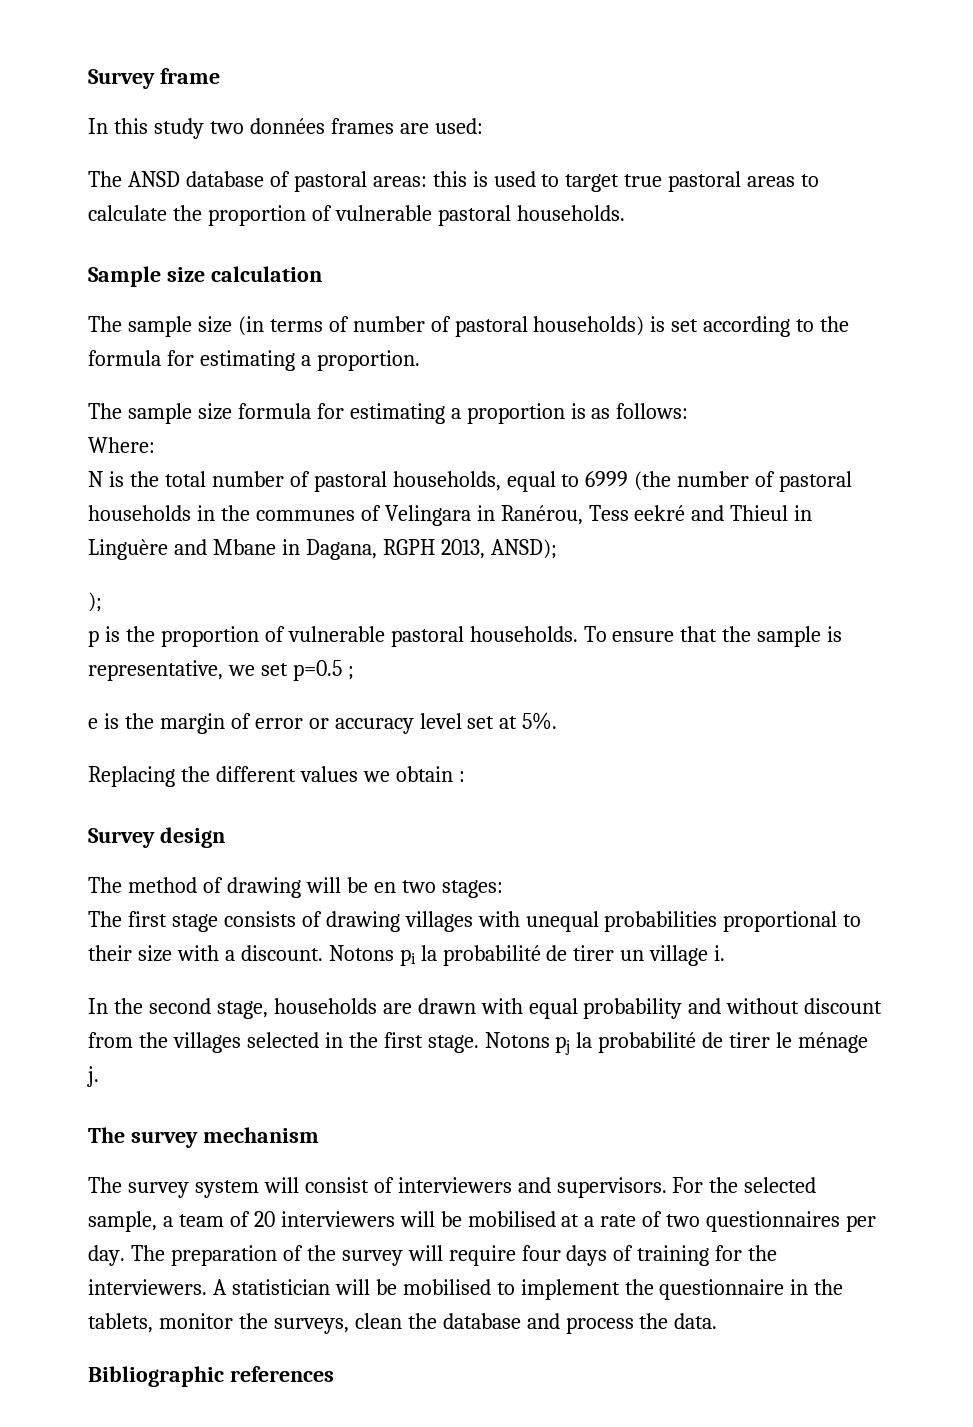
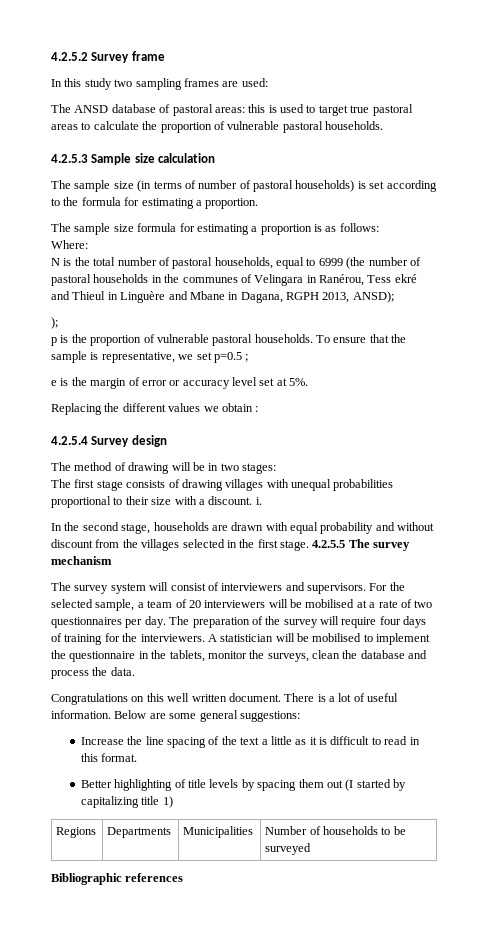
- Survey frame
+ 4.2.5.2 Survey frame
- In this study two données frames are used:
+ In this study two sampling frames are used:
- Sample size calculation
+ 4.2.5.3 Sample size calculation
- N is the total number of pastoral households, equal to 6999 (the number of pastoral households in the communes of Velingara in Ranérou, Tess eekré and Thieul in Linguère and Mbane in Dagana, RGPH 2013, ANSD);
+ N is the total number of pastoral households, equal to 6999 (the number of pastoral households in the communes of Velingara in Ranérou, Tess ekré and Thieul in Linguère and Mbane in Dagana, RGPH 2013, ANSD);
- Survey design
+ 4.2.5.4 Survey design
- The method of drawing will be en two stages:
+ The method of drawing will be in two stages:
- The first stage consists of drawing villages with unequal probabilities proportional to their size with a discount. Notons pi la probabilité de tirer un village i.
+ The first stage consists of drawing villages with unequal probabilities proportional to their size with a discount. i.
- Notons pj la probabilité de tirer le ménage j.
- The survey mechanism
+ 4.2.5.5 The survey mechanism
+ Congratulations on this well written document. There is a lot of useful information. Below are some general suggestions:
+ Increase the line spacing of the text a little as it is difficult to read in this format.
+ Better highlighting of title levels by spacing them out (I started by capitalizing title 1)
+ Regions | Departments | Municipalities | Number of households to be surveyed

